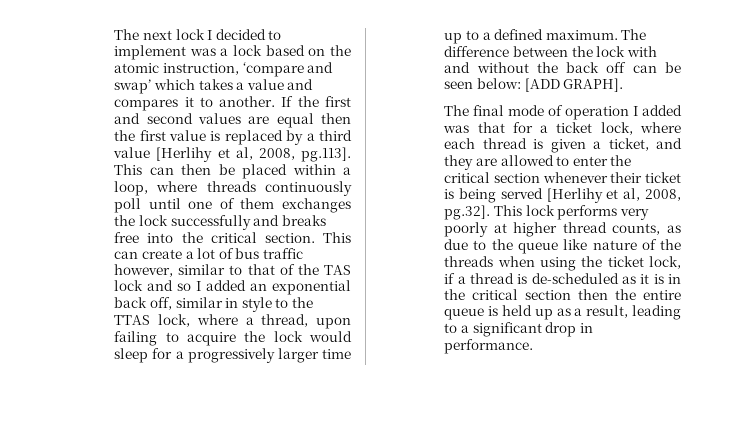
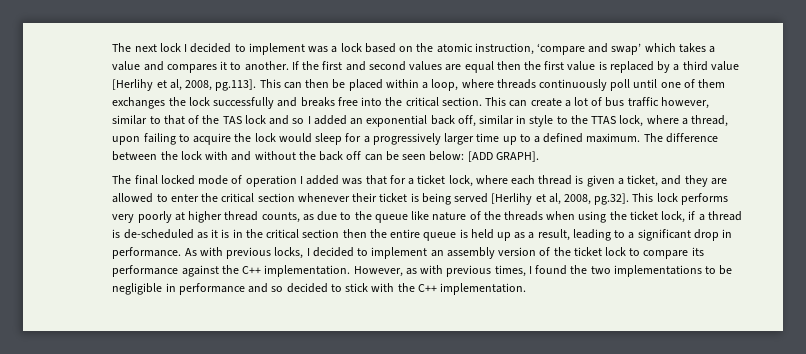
- The final mode of operation I added was that for a ticket lock, where each thread is given a ticket, and they are allowed to enter the critical section whenever their ticket is being served [Herlihy et al, 2008, pg.32]. This lock performs very poorly at higher thread counts, as due to the queue like nature of the threads when using the ticket lock, if a thread is de-scheduled as it is in the critical section then the entire queue is held up as a result, leading to a significant drop in performance.
+ The final locked mode of operation I added was that for a ticket lock, where each thread is given a ticket, and they are allowed to enter the critical section whenever their ticket is being served [Herlihy et al, 2008, pg.32]. This lock performs very poorly at higher thread counts, as due to the queue like nature of the threads when using the ticket lock, if a thread is de-scheduled as it is in the critical section then the entire queue is held up as a result, leading to a significant drop in performance.
+ As with previous locks, I decided to implement an assembly version of the ticket lock to compare its performance against the C++ implementation. However, as with previous times, I found the two implementations to be negligible in performance and so decided to stick with the C++ implementation.

